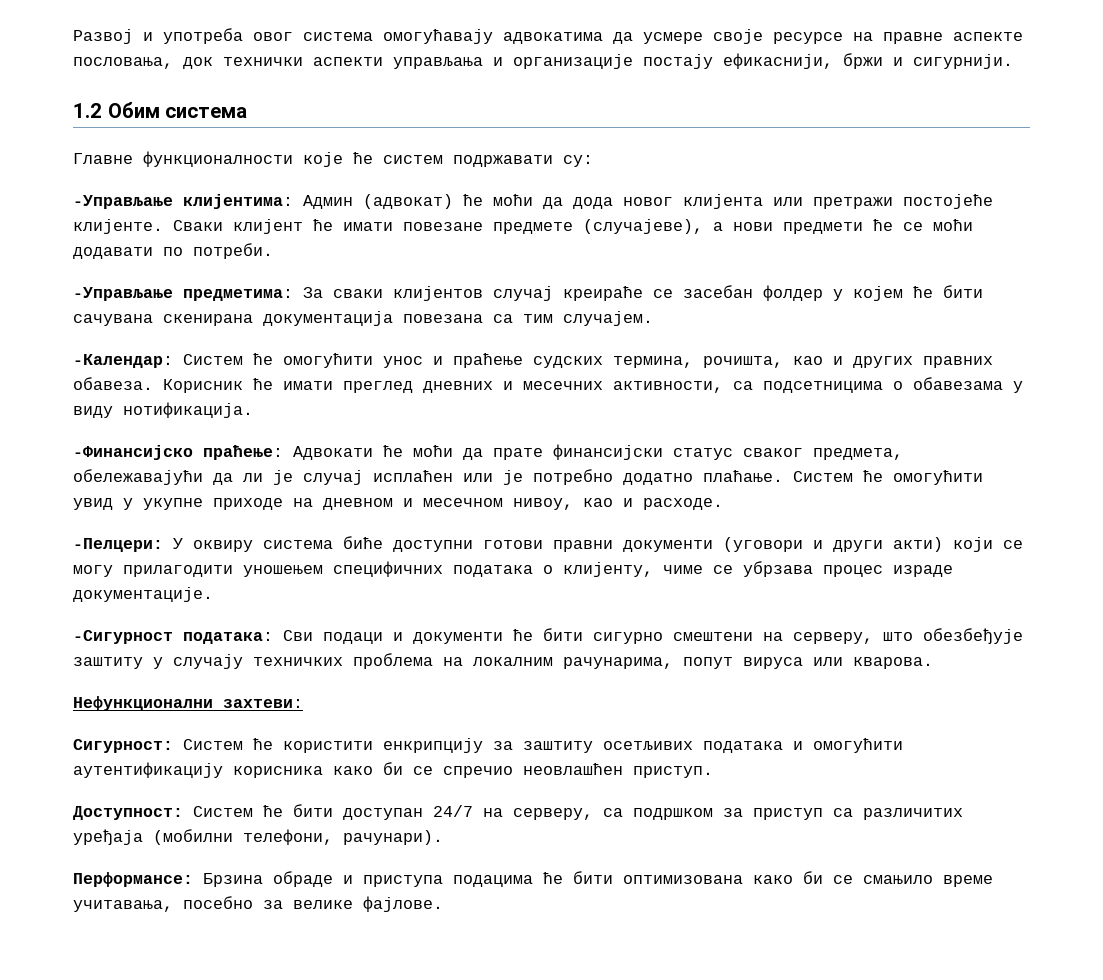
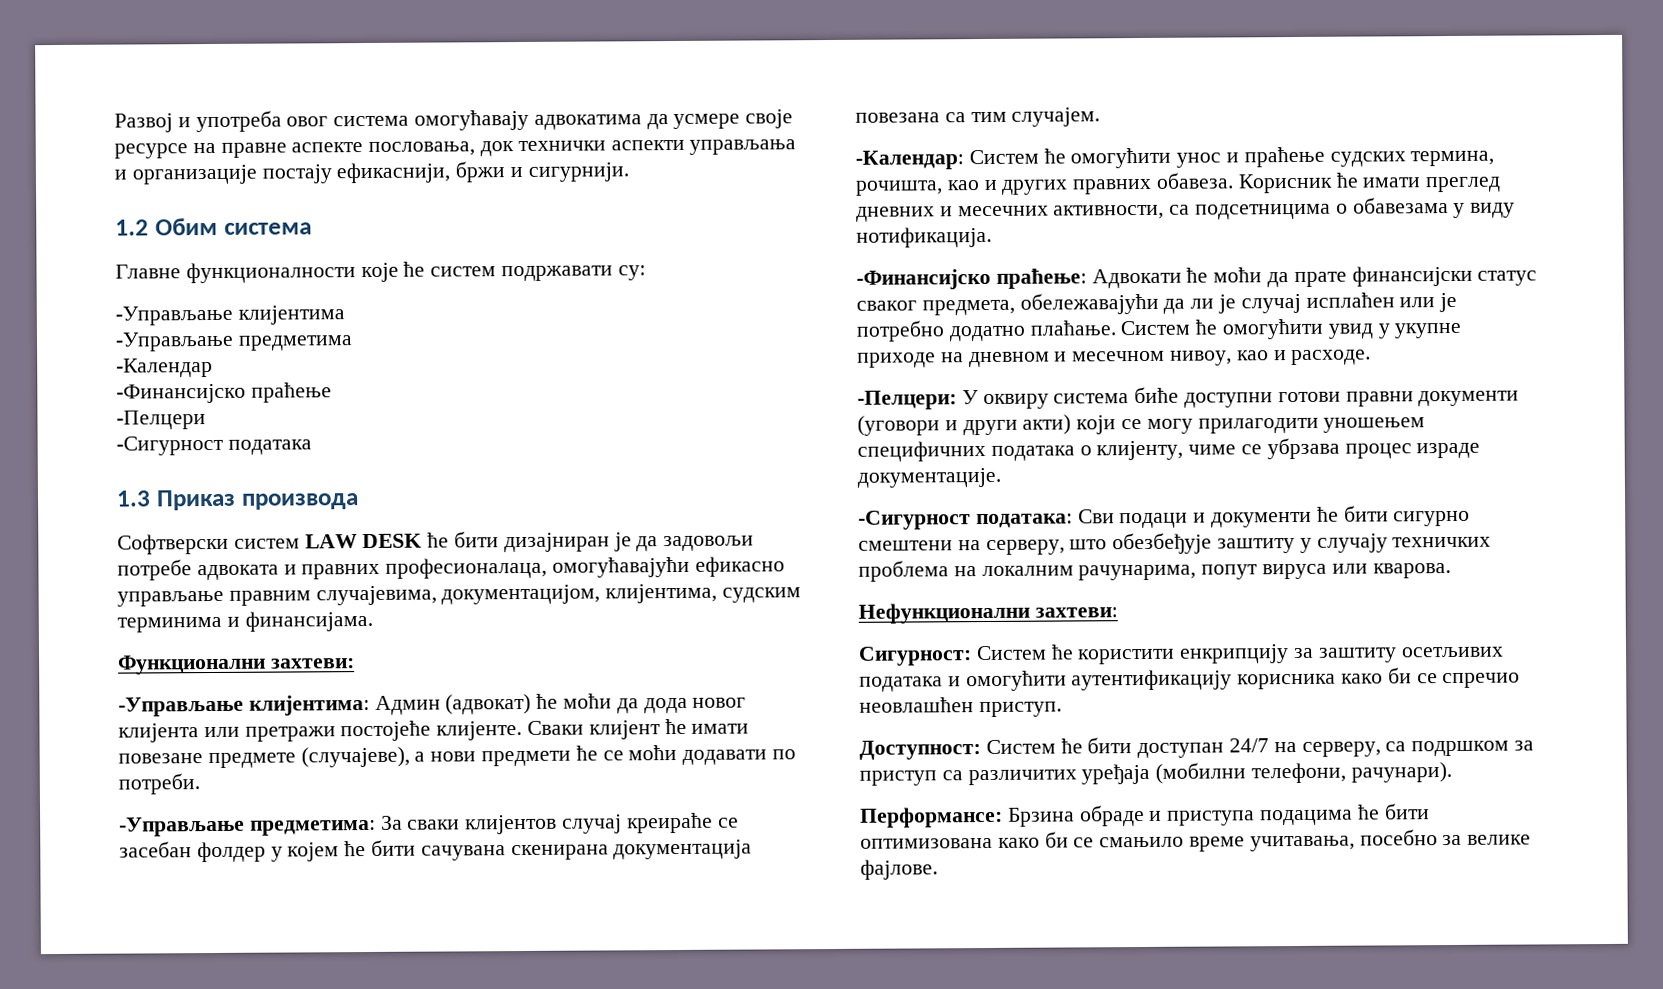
+ -Управљање клијентима
+ -Управљање предметима
+ -Календар
+ -Финансијско праћење
+ -Пелцери
+ -Сигурност података
+ 1.3 Приказ производа
+ Софтверски систем LAW DESK ће бити дизајниран је да задовољи потребе адвоката и правних професионалаца, омогућавајући ефикасно управљање правним случајевима, документацијом, клијентима, судским терминима и финансијама.
+ Функционални захтеви:

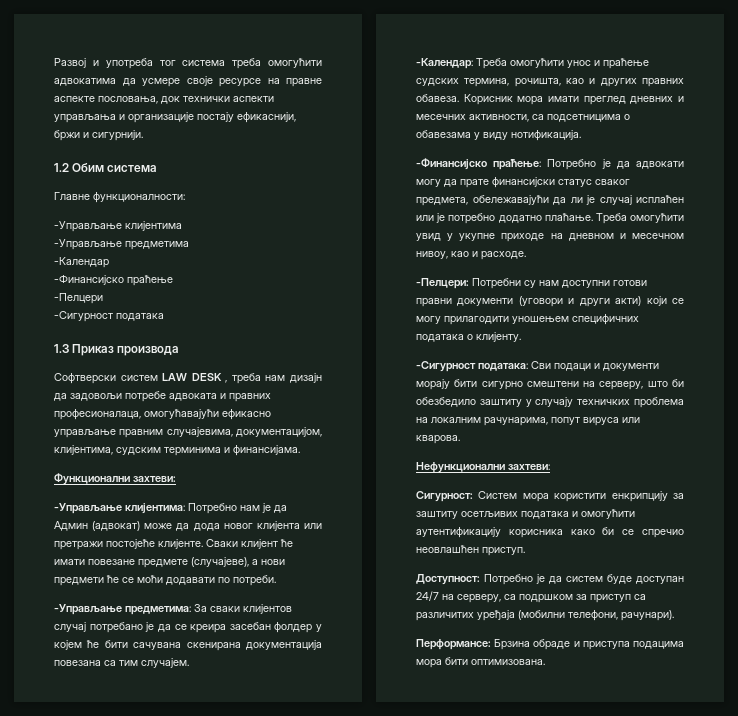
- Развој и употреба овог система омогућавају адвокатима да усмере своје ресурсе на правне аспекте пословања, док технички аспекти управљања и организације постају ефикаснији, бржи и сигурнији.
+ Развој и употреба тог система треба омогућити адвокатима да усмере своје ресурсе на правне аспекте пословања, док технички аспекти управљања и организације постају ефикаснији, бржи и сигурнији.
- Главне функционалности које ће систем подржавати су:
+ Главне функционалности:
- Софтверски систем LAW DESK ће бити дизајниран је да задовољи потребе адвоката и правних професионалаца, омогућавајући ефикасно управљање правним случајевима, документацијом, клијентима, судским терминима и финансијама.
+ Софтверски систем LAW DESK , треба нам дизајн да задовољи потребе адвоката и правних професионалаца, омогућавајући ефикасно управљање правним случајевима, документацијом, клијентима, судским терминима и финансијама.
- -Управљање клијентима: Админ (адвокат) ће моћи да дода новог клијента или претражи постојеће клијенте.
+ -Управљање клијентима: Потребно нам је да Админ (адвокат) може да дода новог клијента или претражи постојеће клијенте.
- -Управљање предметима: За сваки клијентов случај креираће се засебан фолдер у којем ће бити сачувана скенирана документација повезана са тим случајем.
+ -Управљање предметима: За сваки клијентов случај потребано је да се креира засебан фолдер у којем ће бити сачувана скенирана документација повезана са тим случајем.
- -Календар: Систем ће омогућити унос и праћење судских термина, рочишта, као и других правних обавеза.
+ -Календар: Треба омогућити унос и праћење судских термина, рочишта, као и других правних обавеза.
- Корисник ће имати преглед дневних и месечних активности, са подсетницима о обавезама у виду нотификација.
+ Корисник мора имати преглед дневних и месечних активности, са подсетницима о обавезама у виду нотификација.
- -Финансијско праћење: Адвокати ће моћи да прате финансијски статус сваког предмета, обележавајући да ли је случај исплаћен или је потребно додатно плаћање.
+ -Финансијско праћење: Потребно је да адвокати могу да прате финансијски статус сваког предмета, обележавајући да ли је случај исплаћен или је потребно додатно плаћање.
- Систем ће омогућити увид у укупне приходе на дневном и месечном нивоу, као и расходе.
+ Треба омогућити увид у укупне приходе на дневном и месечном нивоу, као и расходе.
- -Пелцери: У оквиру система биће доступни готови правни документи (уговори и други акти) који се могу прилагодити уношењем специфичних података о клијенту, чиме се убрзава процес израде документације.
+ -Пелцери: Потребни су нам доступни готови правни документи (уговори и други акти) који се могу прилагодити уношењем специфичних података о клијенту.
- -Сигурност података: Сви подаци и документи ће бити сигурно смештени на серверу, што обезбеђује заштиту у случају техничких проблема на локалним рачунарима, попут вируса или кварова.
+ -Сигурност података: Сви подаци и документи морају бити сигурно смештени на серверу, што би обезбедило заштиту у случају техничких проблема на локалним рачунарима, попут вируса или кварова.
- Сигурност: Систем ће користити енкрипцију за заштиту осетљивих података и омогућити аутентификацију корисника како би се спречио неовлашћен приступ.
+ Сигурност: Систем мора користити енкрипцију за заштиту осетљивих података и омогућити аутентификацију корисника како би се спречио неовлашћен приступ.
- Доступност: Систем ће бити доступан 24/7 на серверу, са подршком за приступ са различитих уређаја (мобилни телефони, рачунари).
+ Доступност: Потребно је да систем буде доступан 24/7 на серверу, са подршком за приступ са различитих уређаја (мобилни телефони, рачунари).
- Перформансе: Брзина обраде и приступа подацима ће бити оптимизована како би се смањило време учитавања, посебно за велике фајлове.
+ Перформансе: Брзина обраде и приступа подацима мора бити оптимизована.

